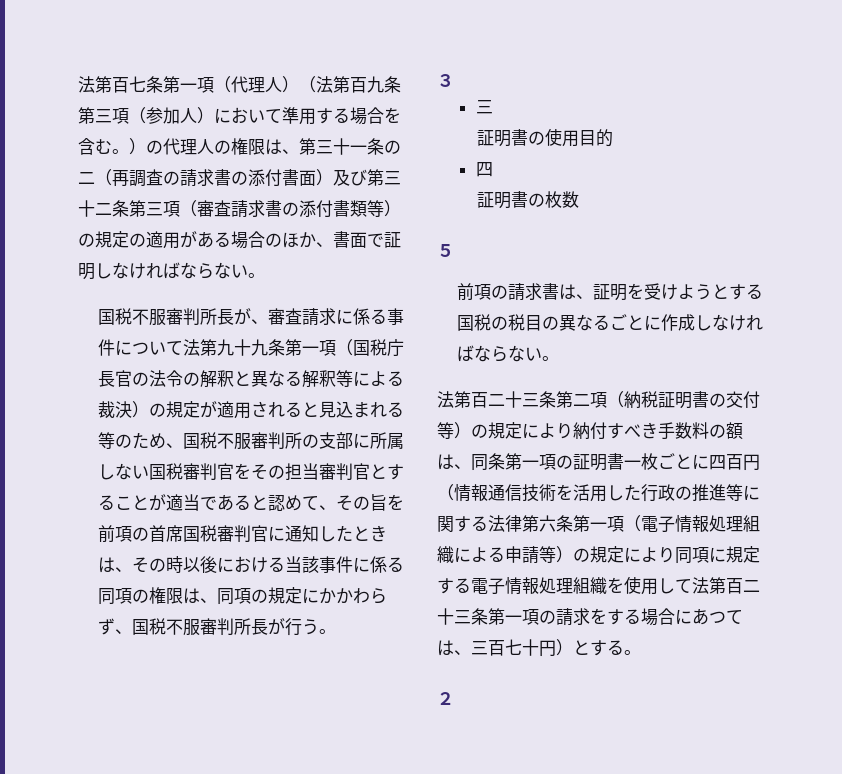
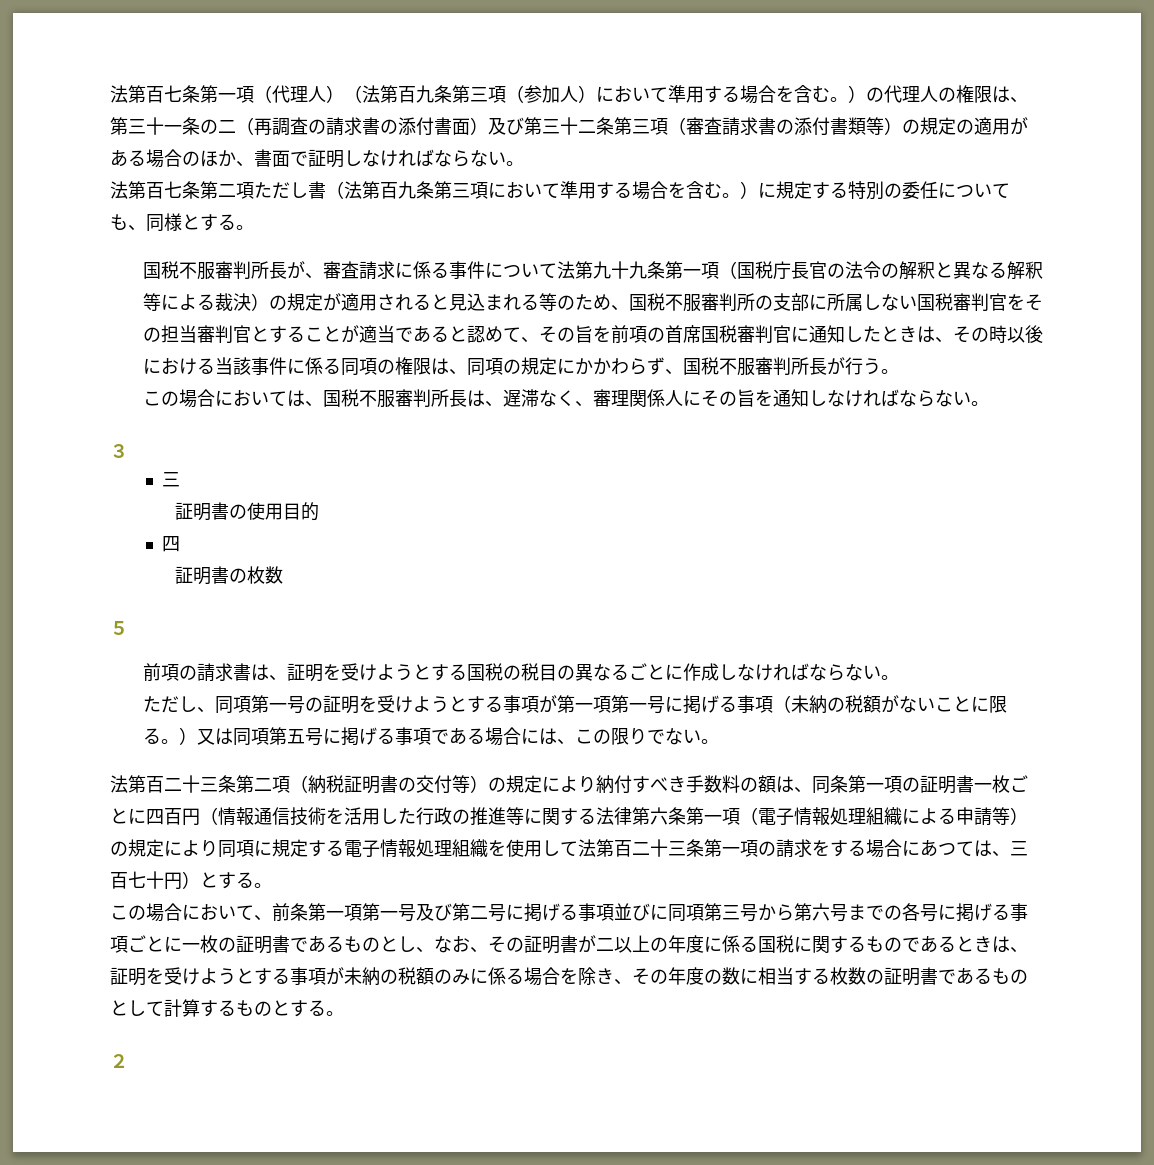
+ 法第百七条第二項ただし書（法第百九条第三項において準用する場合を含む。）に規定する特別の委任についても、同様とする。
+ この場合においては、国税不服審判所長は、遅滞なく、審理関係人にその旨を通知しなければならない。
+ ただし、同項第一号の証明を受けようとする事項が第一項第一号に掲げる事項（未納の税額がないことに限る。）又は同項第五号に掲げる事項である場合には、この限りでない。
+ この場合において、前条第一項第一号及び第二号に掲げる事項並びに同項第三号から第六号までの各号に掲げる事項ごとに一枚の証明書であるものとし、なお、その証明書が二以上の年度に係る国税に関するものであるときは、証明を受けようとする事項が未納の税額のみに係る場合を除き、その年度の数に相当する枚数の証明書であるものとして計算するものとする。

